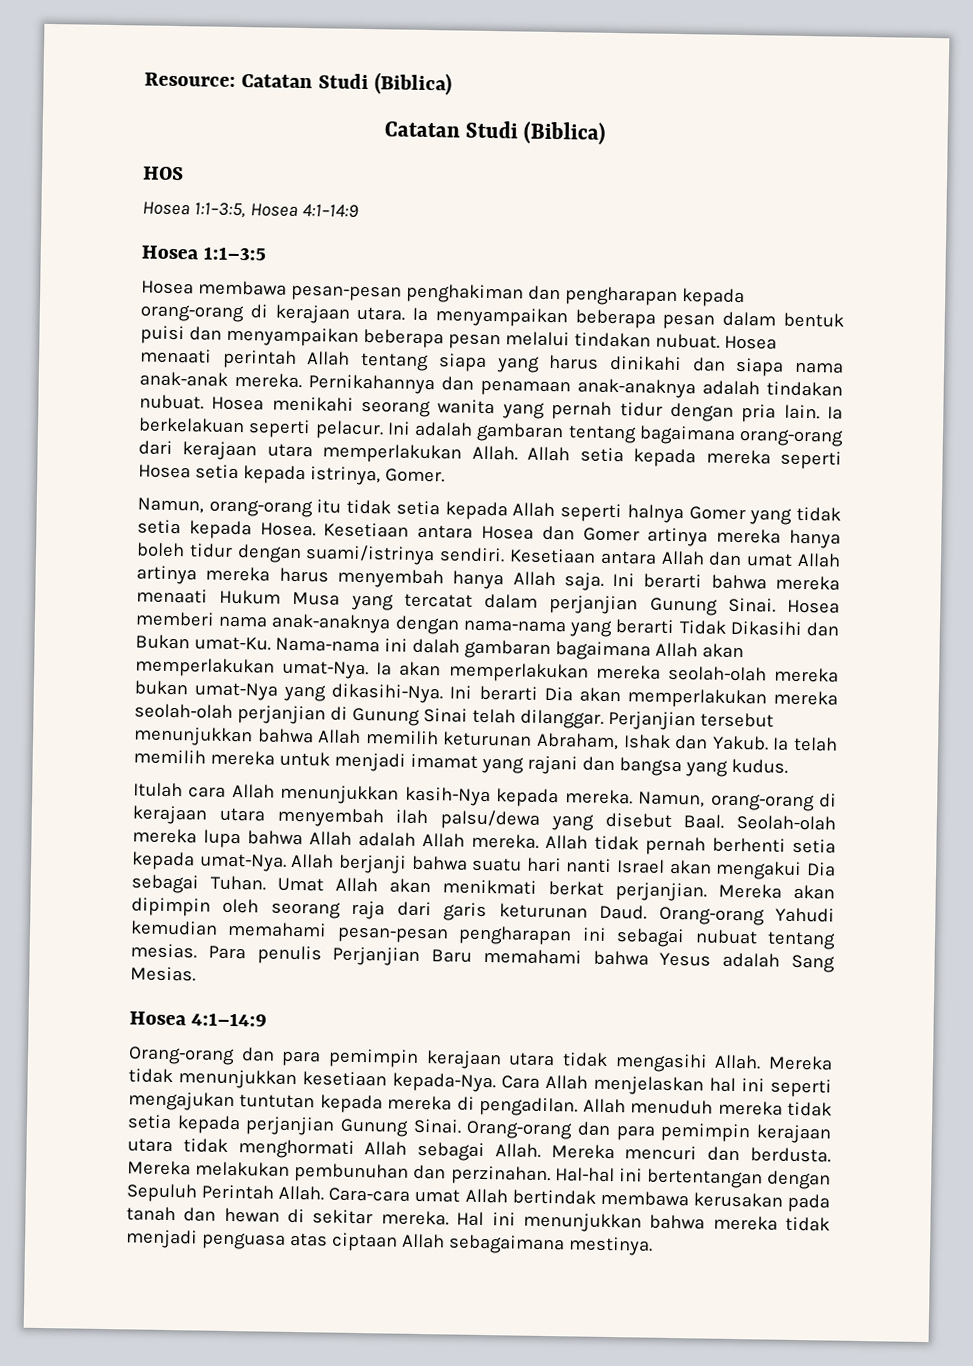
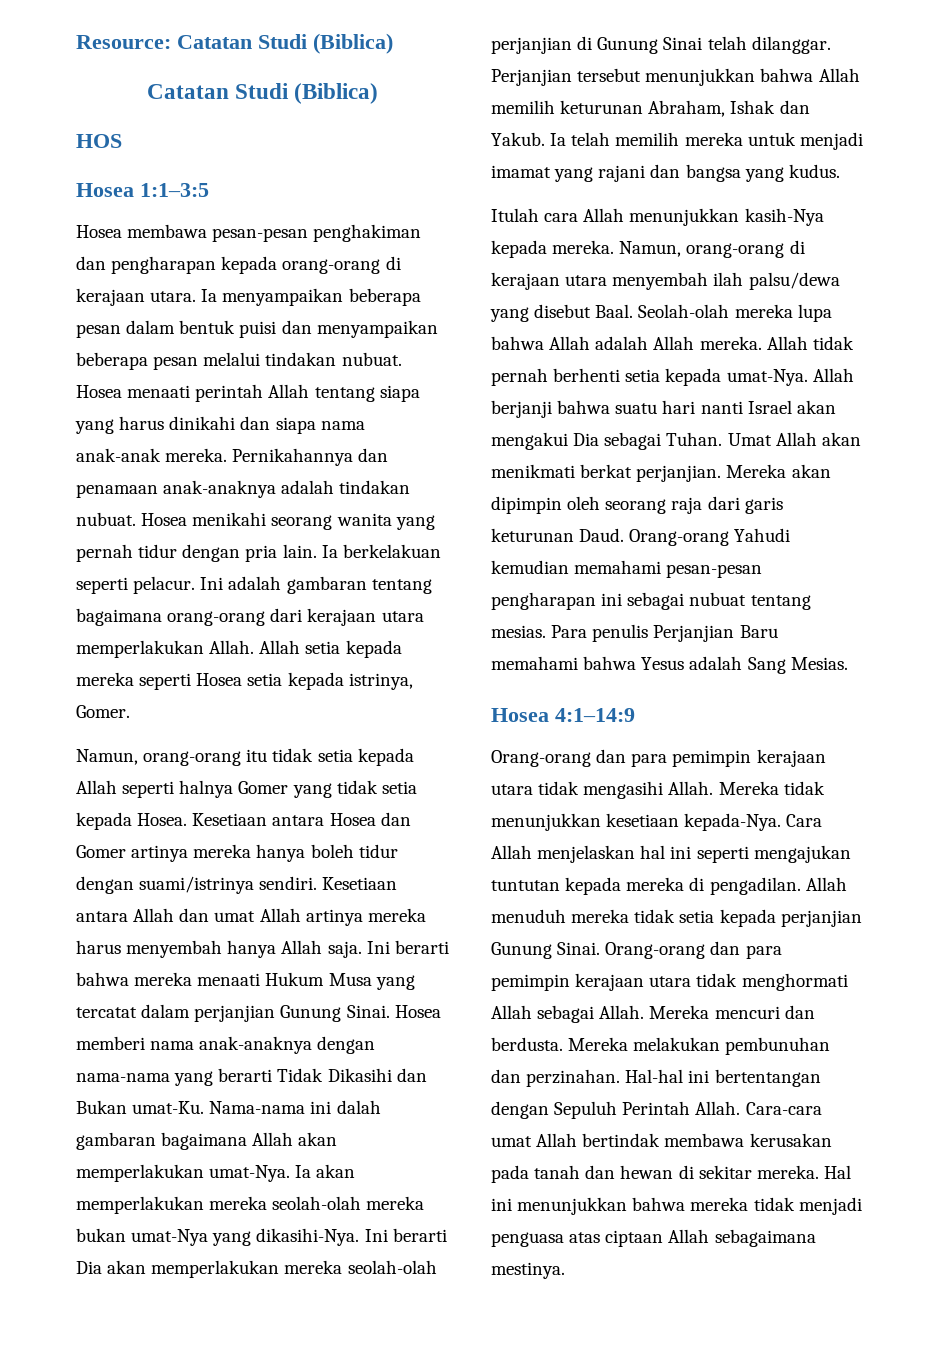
- Hosea 1:1–3:5, Hosea 4:1–14:9

